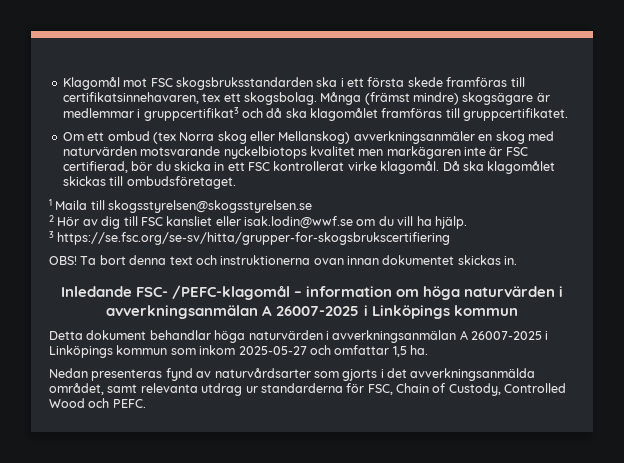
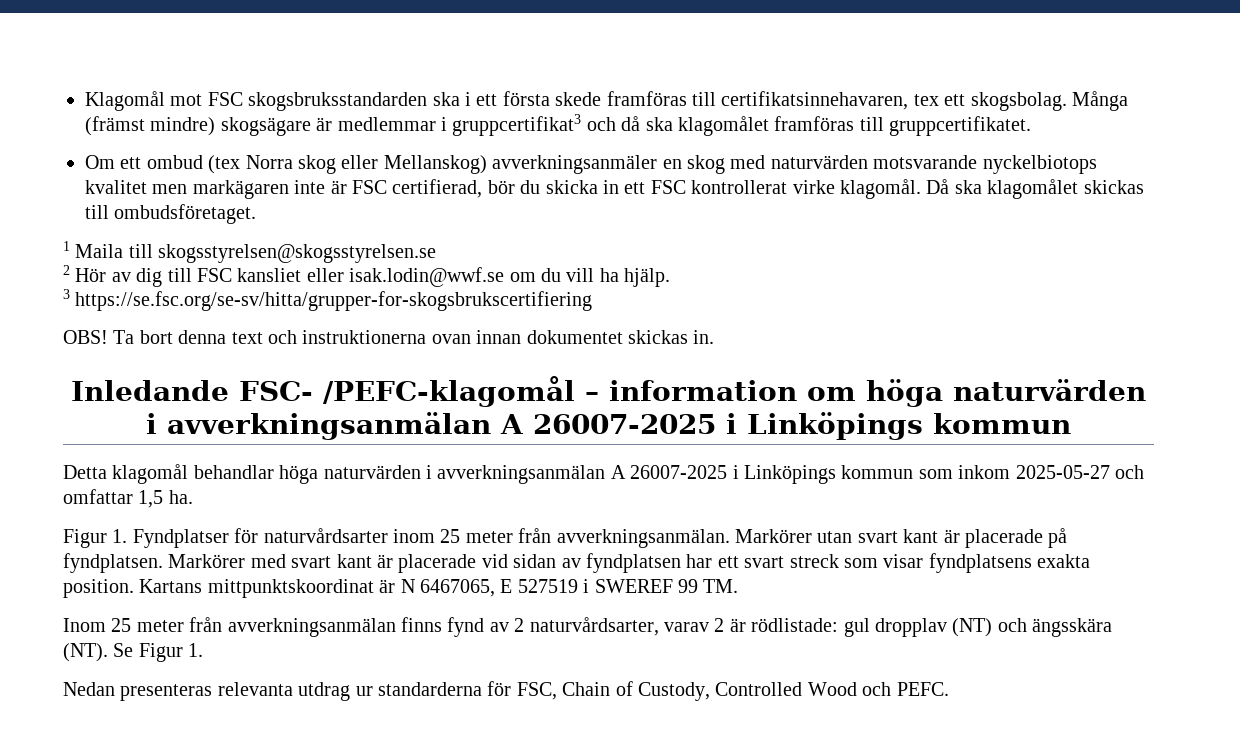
- Detta dokument behandlar höga naturvärden i avverkningsanmälan A 26007-2025 i Linköpings kommun som inkom 2025-05-27 och omfattar 1,5 ha.
+ Detta klagomål behandlar höga naturvärden i avverkningsanmälan A 26007-2025 i Linköpings kommun som inkom 2025-05-27 och omfattar 1,5 ha.
- Nedan presenteras fynd av naturvårdsarter som gjorts i det avverkningsanmälda området, samt relevanta utdrag ur standarderna för FSC, Chain of Custody, Controlled Wood och PEFC.
+ Figur 1. Fyndplatser för naturvårdsarter inom 25 meter från avverkningsanmälan. Markörer utan svart kant är placerade på fyndplatsen. Markörer med svart kant är placerade vid sidan av fyndplatsen har ett svart streck som visar fyndplatsens exakta position. Kartans mittpunktskoordinat är N 6467065, E 527519 i SWEREF 99 TM.
+ Inom 25 meter från avverkningsanmälan finns fynd av 2 naturvårdsarter, varav 2 är rödlistade: gul dropplav (NT) och ängsskära (NT). Se Figur 1.
+ Nedan presenteras relevanta utdrag ur standarderna för FSC, Chain of Custody, Controlled Wood och PEFC.

